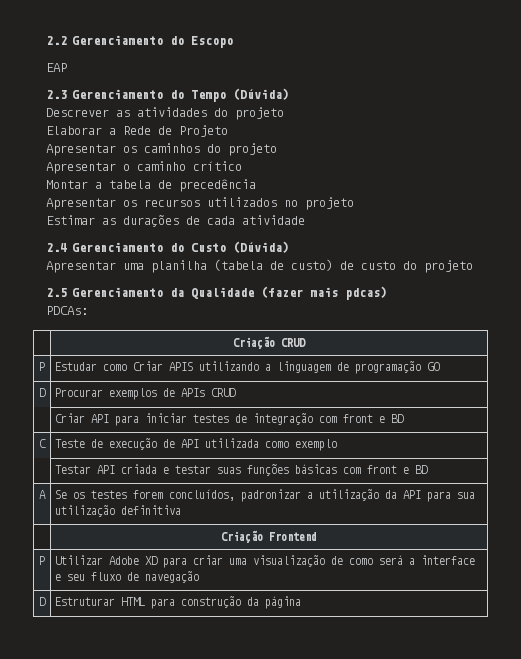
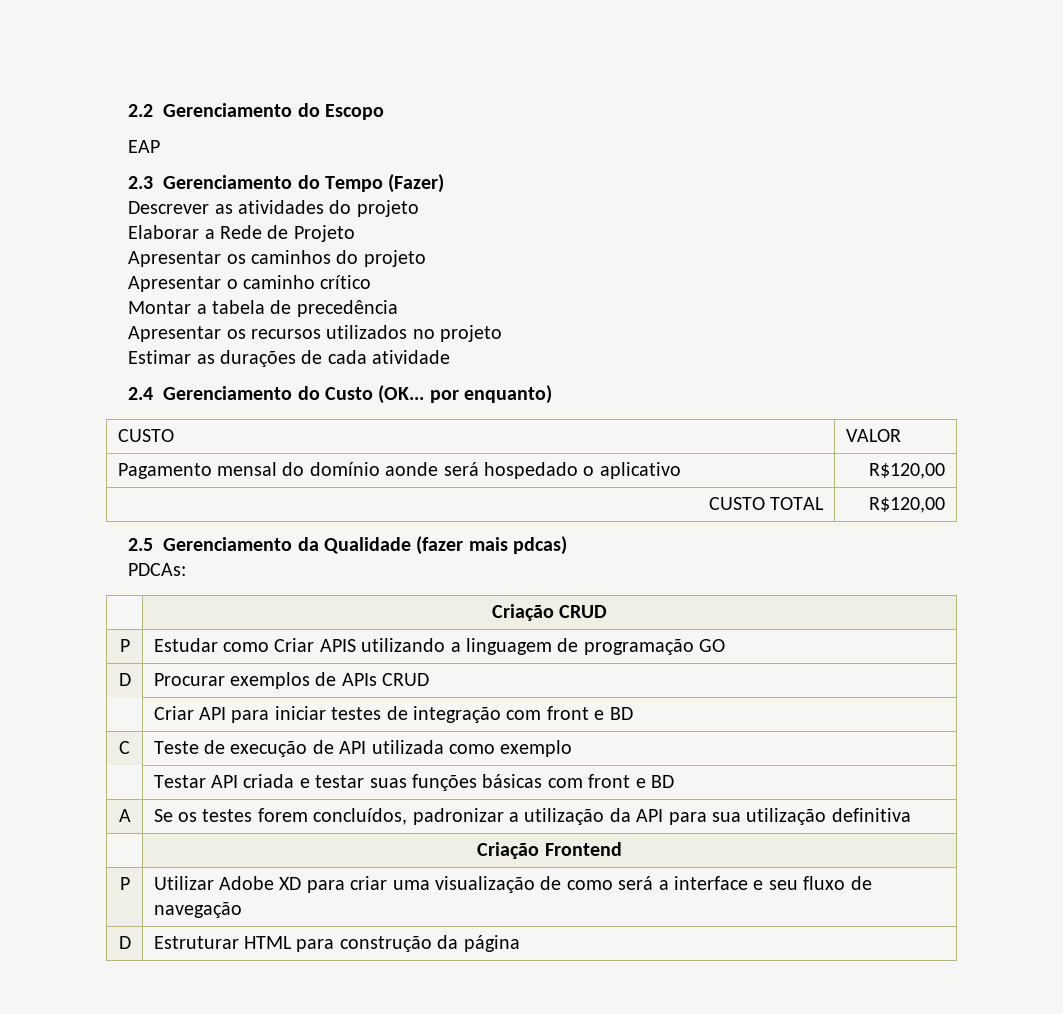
- 2.3 Gerenciamento do Tempo (Dúvida)
+ 2.3 Gerenciamento do Tempo (Fazer)
- 2.4 Gerenciamento do Custo (Dúvida)
- Apresentar uma planilha (tabela de custo) de custo do projeto
+ 2.4 Gerenciamento do Custo (OK... por enquanto)
+ CUSTO | VALOR
+ Pagamento mensal do domínio aonde será hospedado o aplicativo | R$120,00
+ CUSTO TOTAL | R$120,00

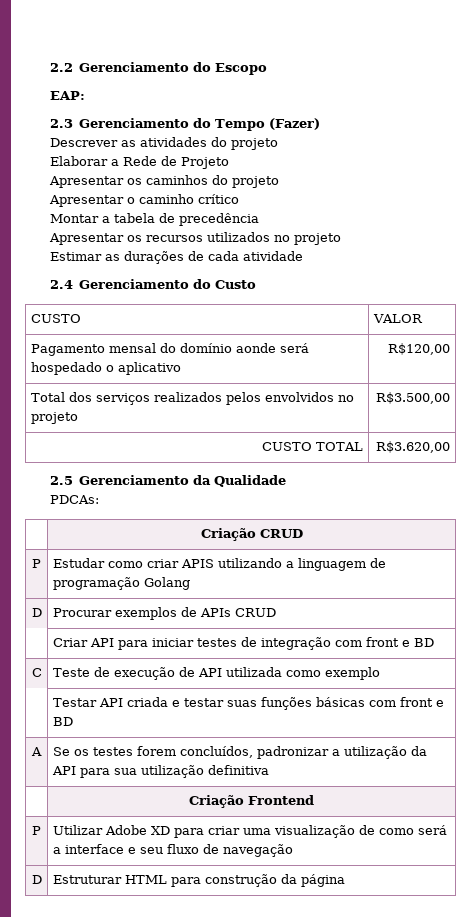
- EAP
+ EAP:
- 2.4 Gerenciamento do Custo (OK... por enquanto)
+ 2.4 Gerenciamento do Custo
+ Total dos serviços realizados pelos envolvidos no projeto | R$3.500,00
- CUSTO TOTAL | R$120,00
+ CUSTO TOTAL | R$3.620,00
- 2.5 Gerenciamento da Qualidade (fazer mais pdcas)
+ 2.5 Gerenciamento da Qualidade
- P | Estudar como Criar APIS utilizando a linguagem de programação GO
+ P | Estudar como criar APIS utilizando a linguagem de programação Golang

